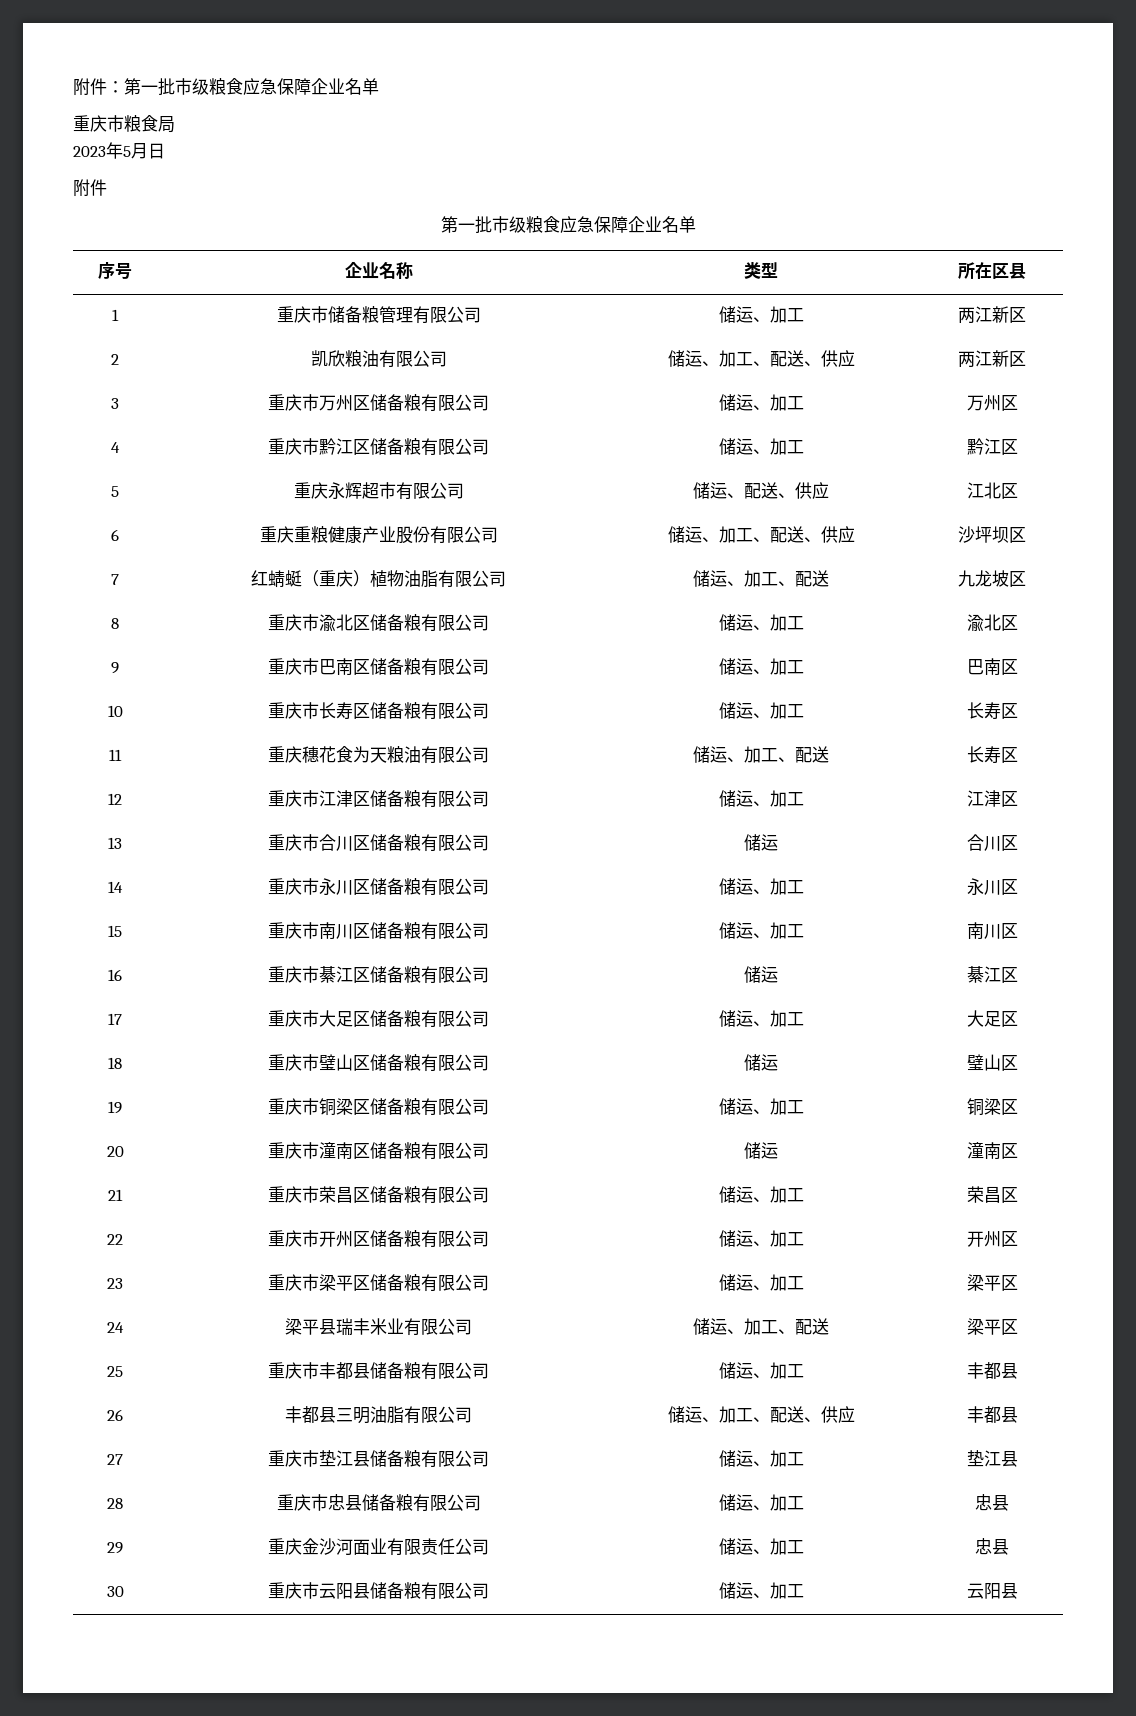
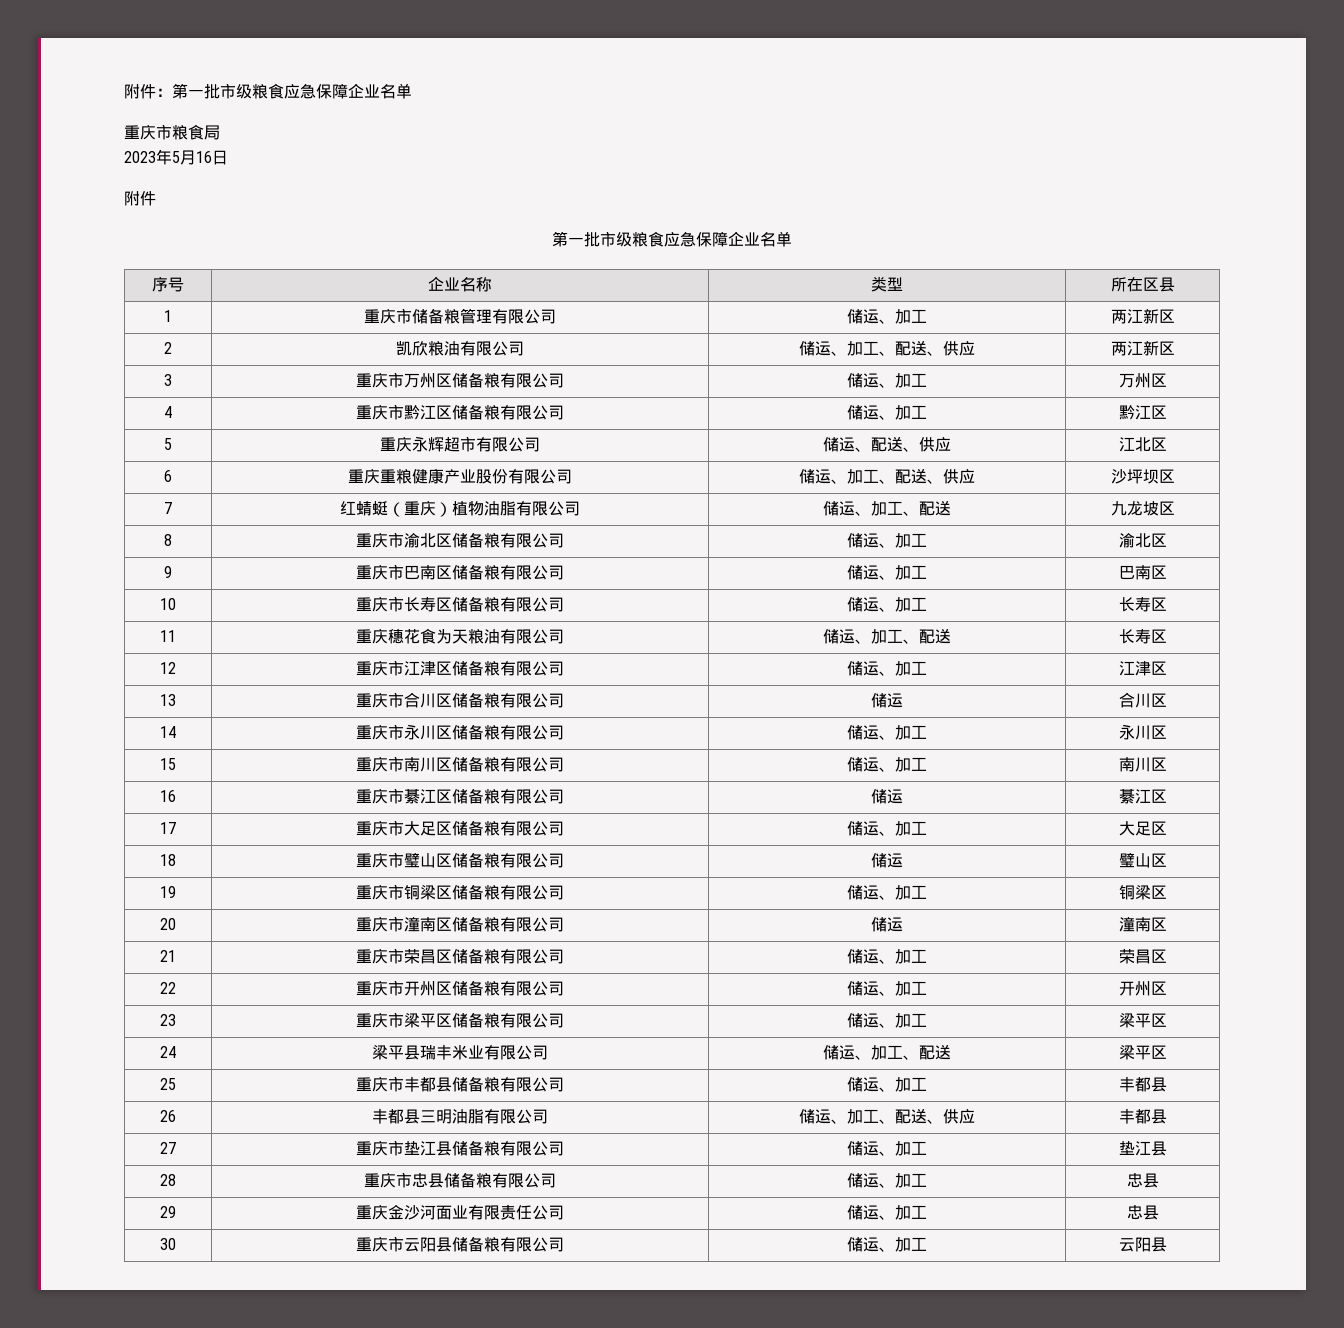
- 2023年5月日
+ 2023年5月16日

